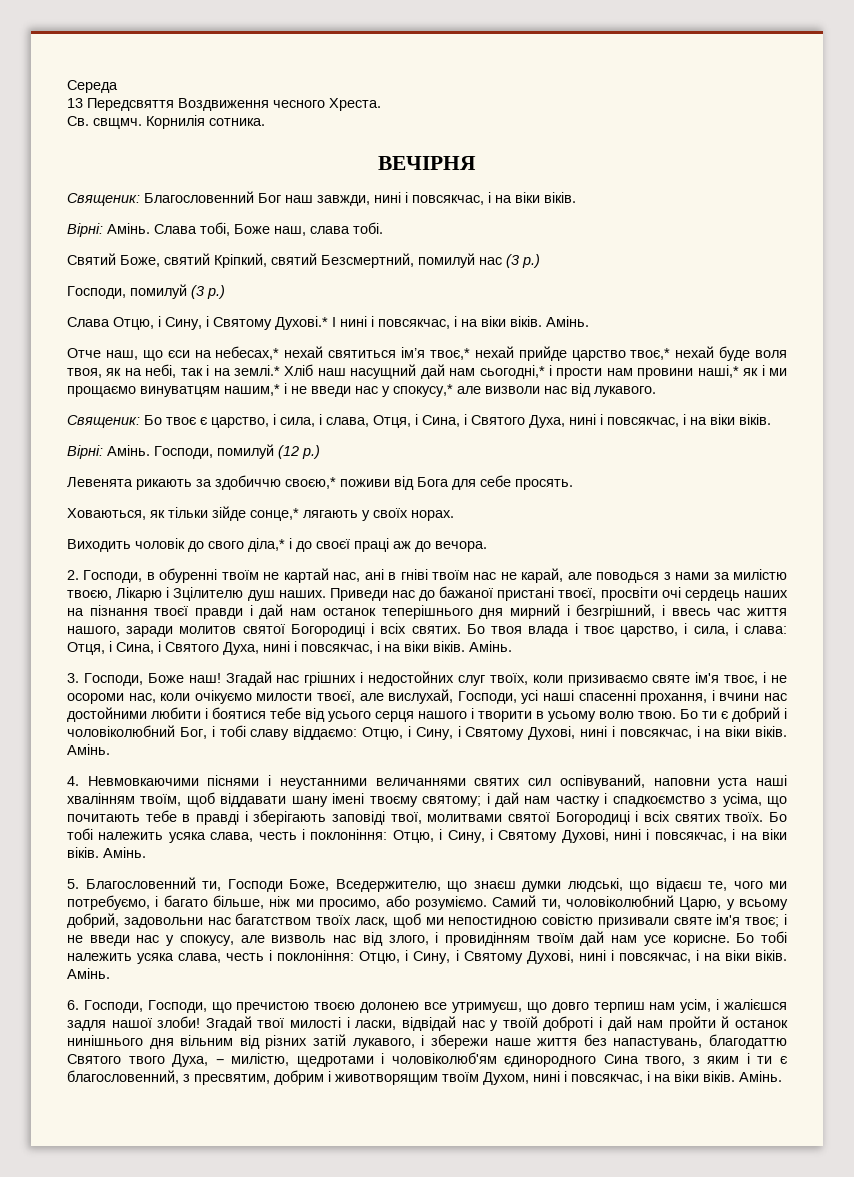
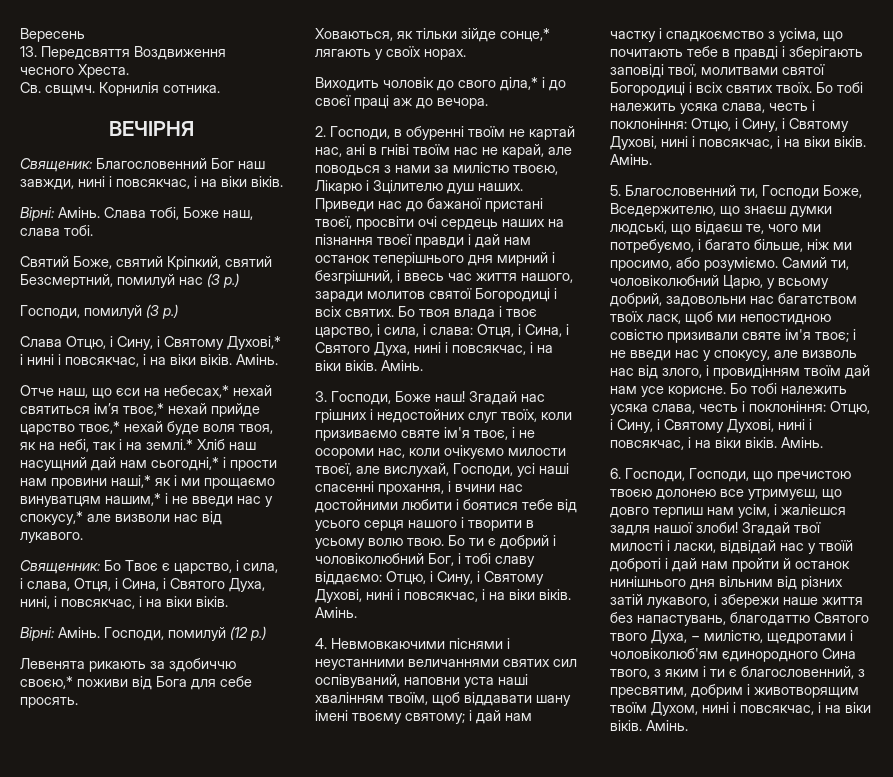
- Середа
- 13 Передсвяття Воздвиження чесного Хреста.
+ Вересень
+ 13. Передсвяття Воздвиження чесного Хреста.
- Слава Отцю, і Сину, і Святому Духові.* І нині і повсякчас, і на віки віків.
+ Слава Отцю, і Сину, і Святому Духові,* і нині і повсякчас, і на віки віків.
- Священик: Бо твоє є царство, і сила, і слава, Отця, і Сина, і Святого Духа, нині і повсякчас, і на віки віків.
+ Священник: Бо Твоє є царство, і сила, і слава, Отця, і Сина, і Святого Духа, нині, і повсякчас, і на віки віків.

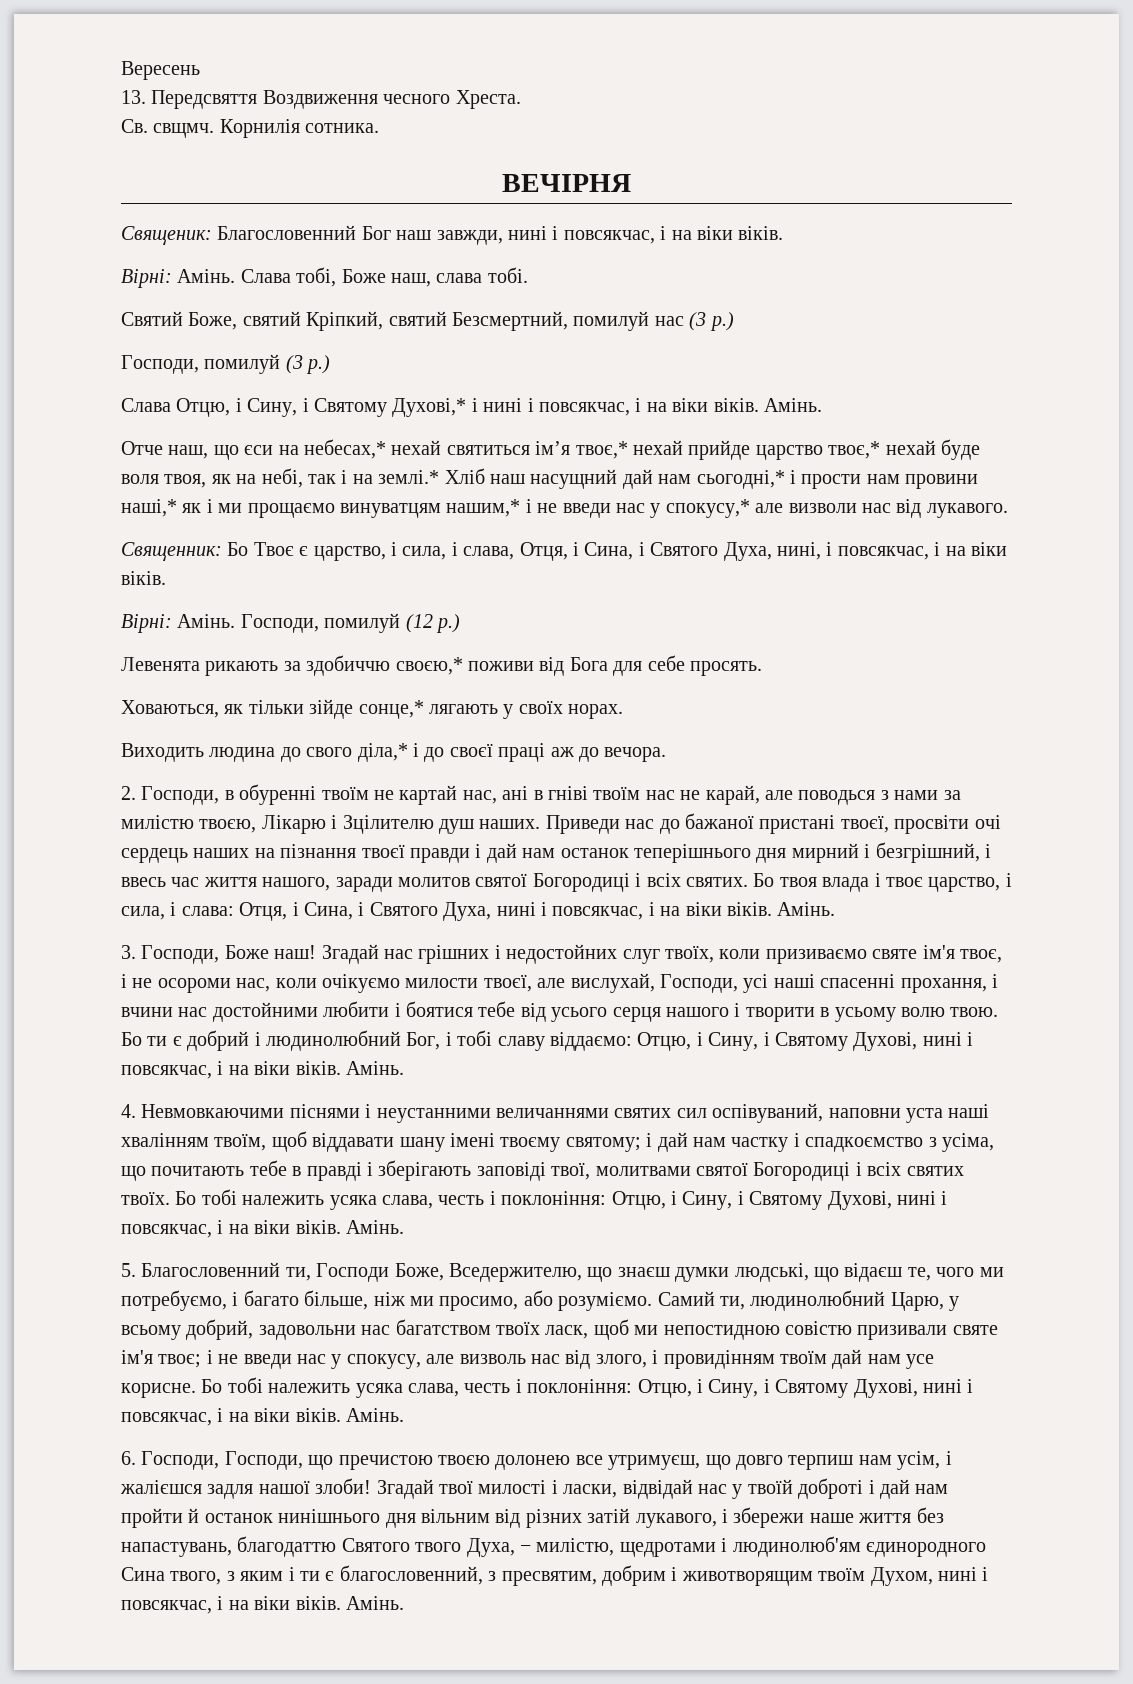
- Виходить чоловік до свого діла,* і до своєї праці аж до вечора.
+ Виходить людина до свого діла,* і до своєї праці аж до вечора.
- Бо ти є добрий і чоловіколюбний Бог, і тобі славу віддаємо: Отцю, і Сину, і Святому Духові, нині і повсякчас, і на віки віків.
+ Бо ти є добрий і людинолюбний Бог, і тобі славу віддаємо: Отцю, і Сину, і Святому Духові, нині і повсякчас, і на віки віків.
- Самий ти, чоловіколюбний Царю, у всьому добрий, задовольни нас багатством твоїх ласк, щоб ми непостидною совістю призивали святе ім'я твоє; і не введи нас у спокусу, але визволь нас від злого, і провидінням твоїм дай нам усе корисне.
+ Самий ти, людинолюбний Царю, у всьому добрий, задовольни нас багатством твоїх ласк, щоб ми непостидною совістю призивали святе ім'я твоє; і не введи нас у спокусу, але визволь нас від злого, і провидінням твоїм дай нам усе корисне.
- Згадай твої милості і ласки, відвідай нас у твоїй доброті і дай нам пройти й останок нинішнього дня вільним від різних затій лукавого, і збережи наше життя без напастувань, благодаттю Святого твого Духа, − милістю, щедротами і чоловіколюб'ям єдинородного Сина твого, з яким і ти є благословенний, з пресвятим, добрим і животворящим твоїм Духом, нині і повсякчас, і на віки віків.
+ Згадай твої милості і ласки, відвідай нас у твоїй доброті і дай нам пройти й останок нинішнього дня вільним від різних затій лукавого, і збережи наше життя без напастувань, благодаттю Святого твого Духа, − милістю, щедротами і людинолюб'ям єдинородного Сина твого, з яким і ти є благословенний, з пресвятим, добрим і животворящим твоїм Духом, нині і повсякчас, і на віки віків.

